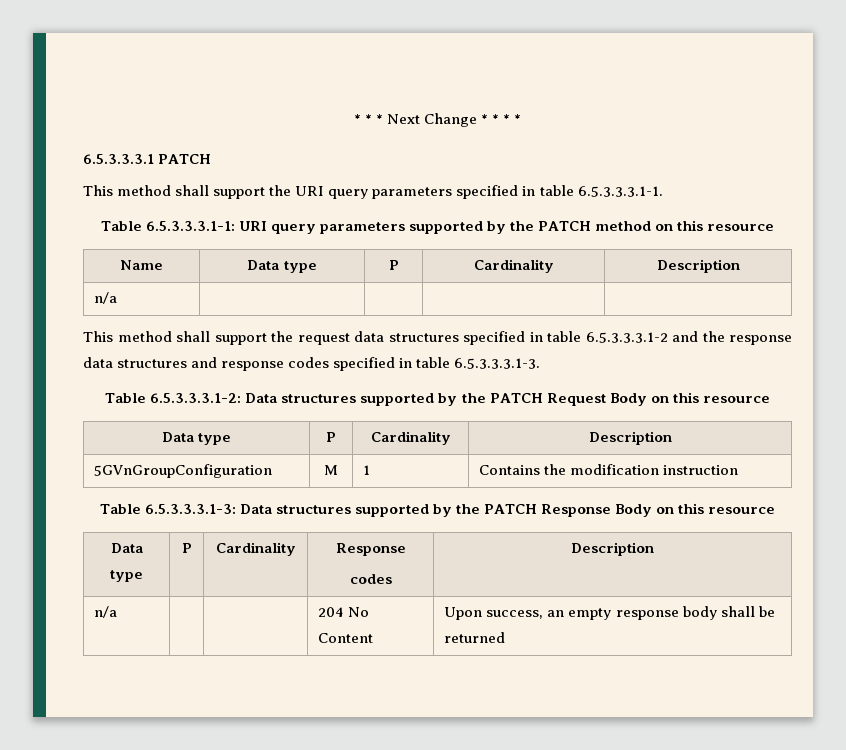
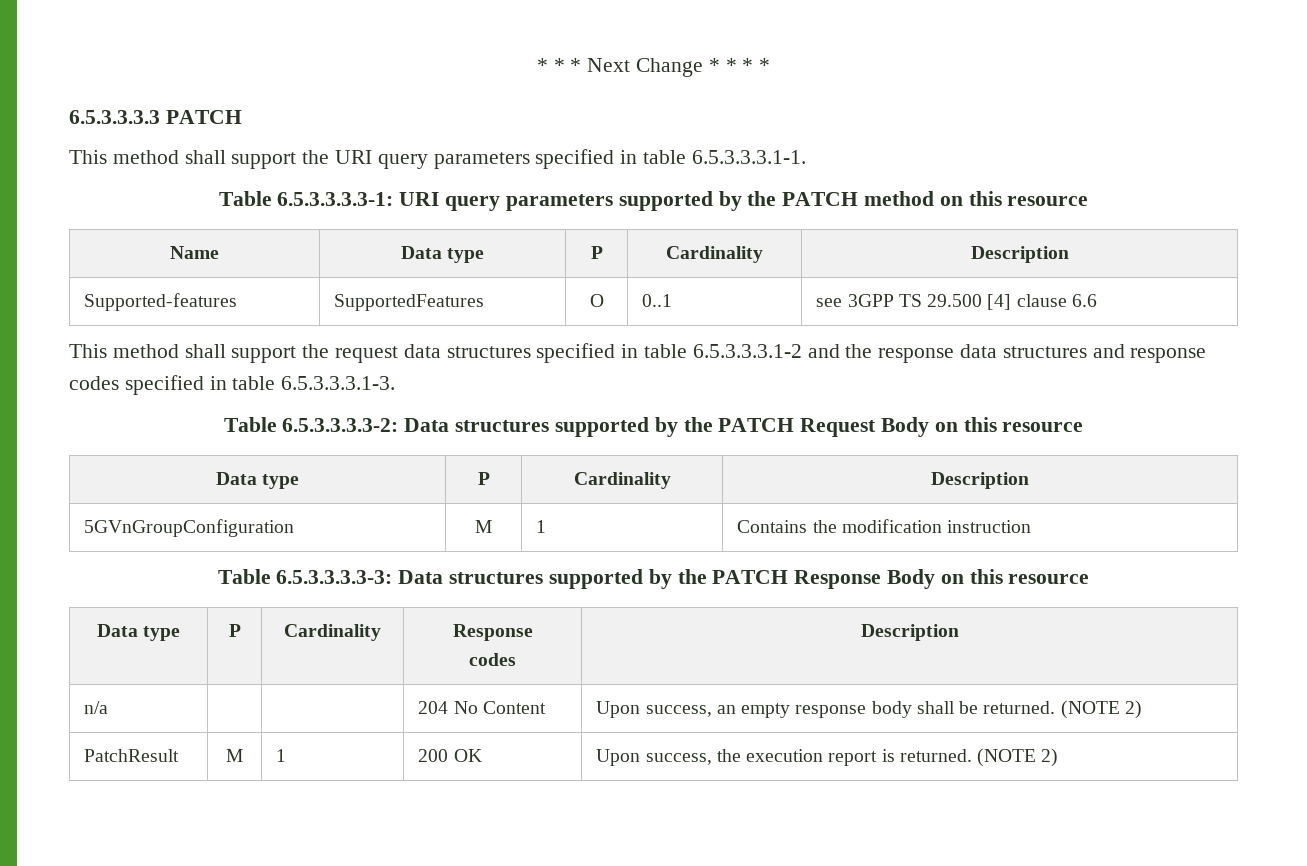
- 6.5.3.3.3.1 PATCH
+ 6.5.3.3.3.3 PATCH
- Table 6.5.3.3.3.1-1: URI query parameters supported by the PATCH method on this resource
+ Table 6.5.3.3.3.3-1: URI query parameters supported by the PATCH method on this resource
- n/a | | | |
+ Supported-features | SupportedFeatures | O | 0..1 | see 3GPP TS 29.500 [4] clause 6.6
- Table 6.5.3.3.3.1-2: Data structures supported by the PATCH Request Body on this resource
+ Table 6.5.3.3.3.3-2: Data structures supported by the PATCH Request Body on this resource
- Table 6.5.3.3.3.1-3: Data structures supported by the PATCH Response Body on this resource
+ Table 6.5.3.3.3.3-3: Data structures supported by the PATCH Response Body on this resource
- n/a | | | 204 No Content | Upon success, an empty response body shall be returned
+ n/a | | | 204 No Content | Upon success, an empty response body shall be returned. (NOTE 2)
+ PatchResult | M | 1 | 200 OK | Upon success, the execution report is returned. (NOTE 2)

